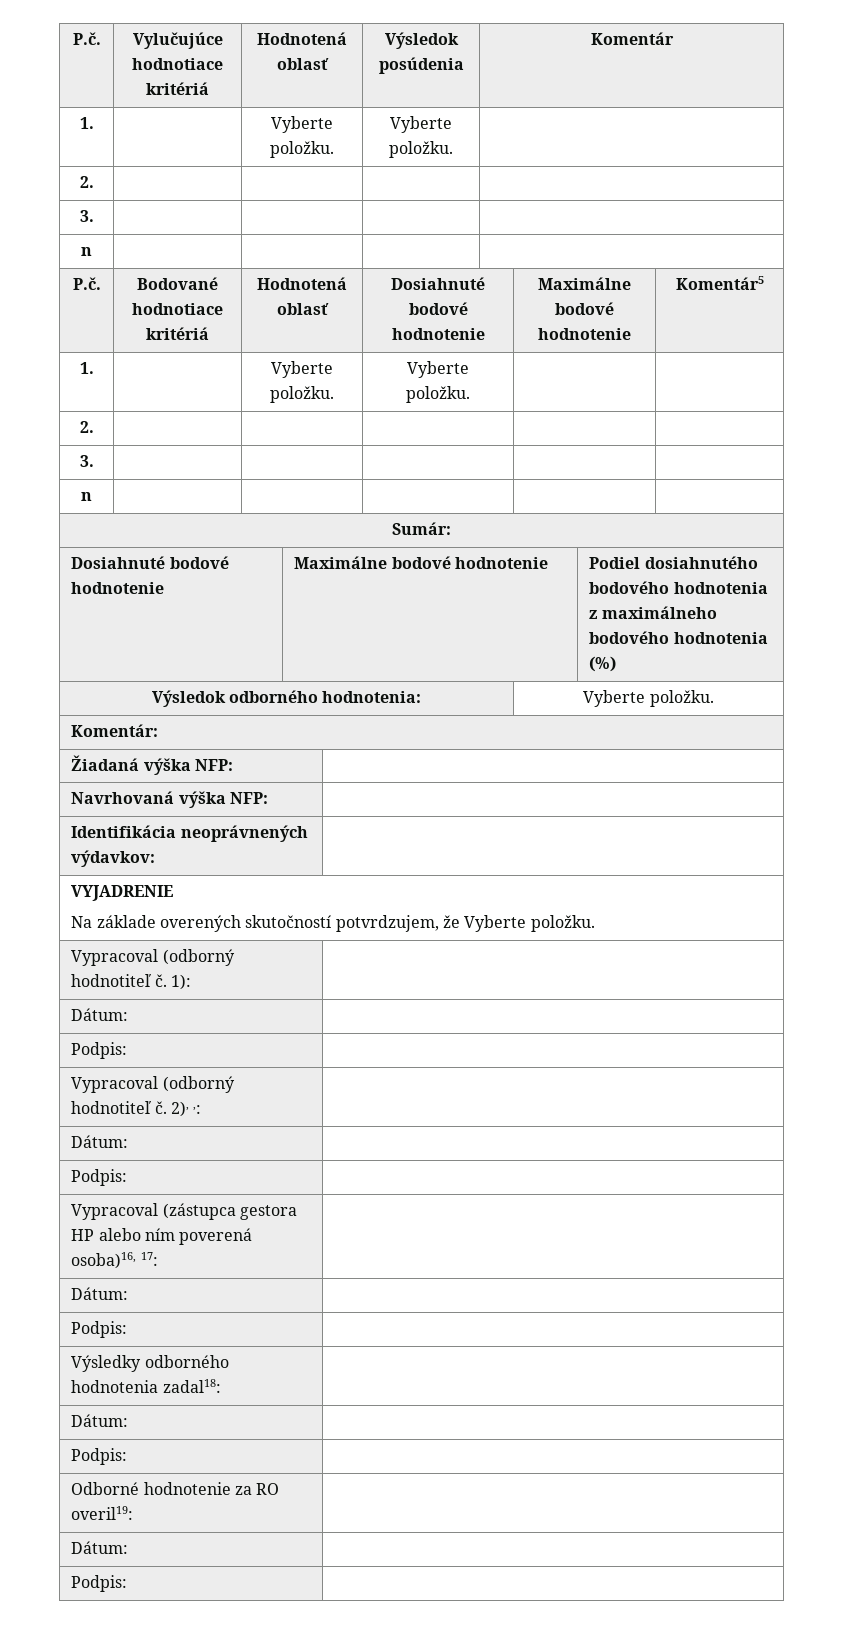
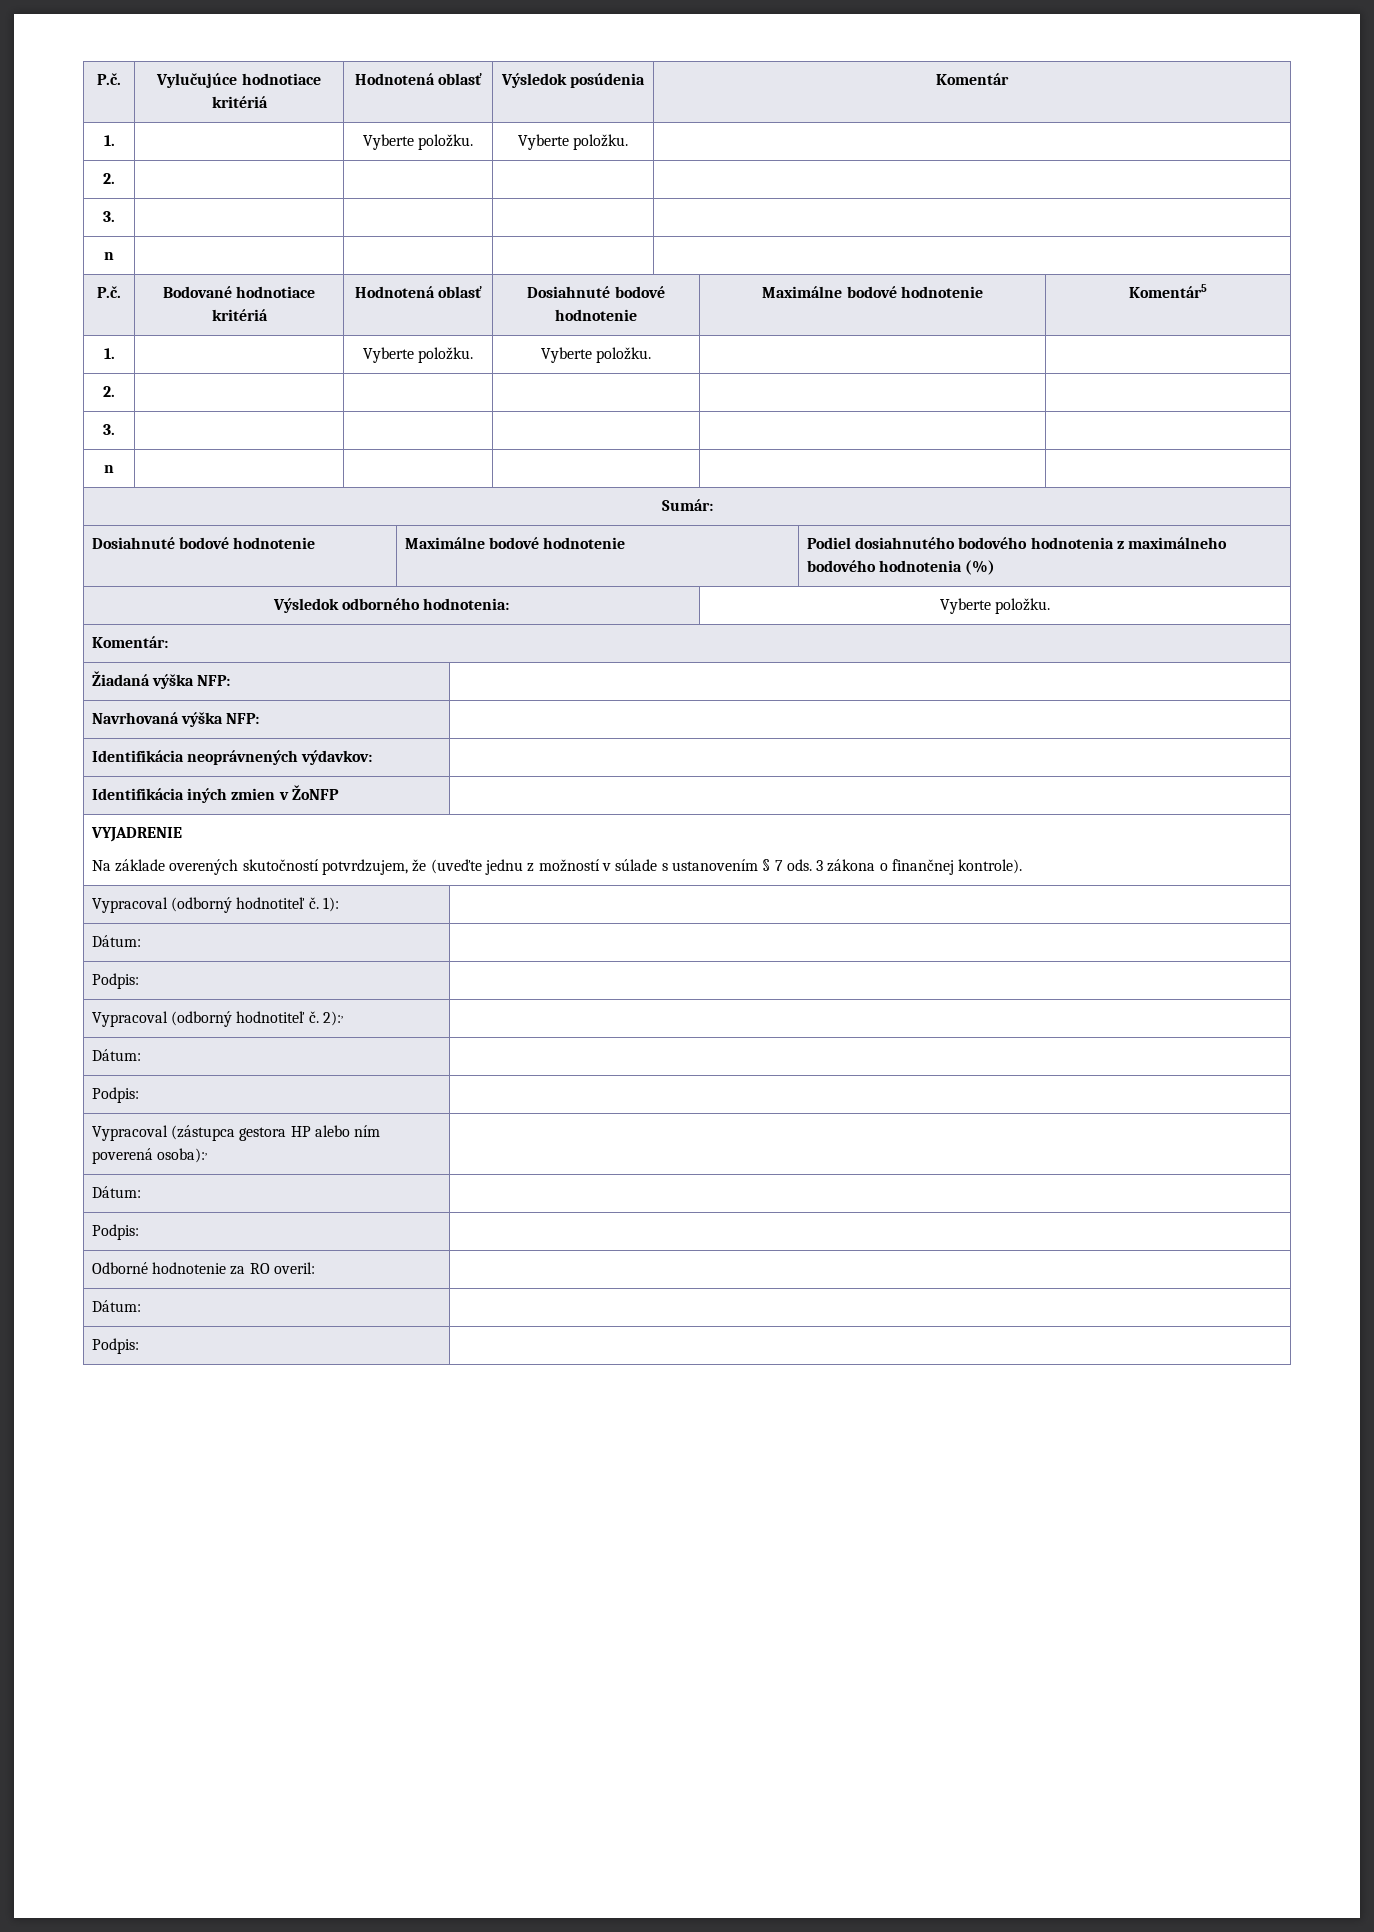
+ Identifikácia iných zmien v ŽoNFP |
  VYJADRENIE
- Na základe overených skutočností potvrdzujem, že Vyberte položku.
+ Na základe overených skutočností potvrdzujem, že (uveďte jednu z možností v súlade s ustanovením § 7 ods. 3 zákona o finančnej kontrole).
- Vypracoval (odborný hodnotiteľ č. 2), ,: |
+ Vypracoval (odborný hodnotiteľ č. 2):, |
- Vypracoval (zástupca gestora HP alebo ním poverená osoba)16, 17: |
- Dátum: |
- Podpis: |
- Výsledky odborného hodnotenia zadal18: |
+ Vypracoval (zástupca gestora HP alebo ním poverená osoba):, |
- Odborné hodnotenie za RO overil19: |
+ Odborné hodnotenie za RO overil: |

